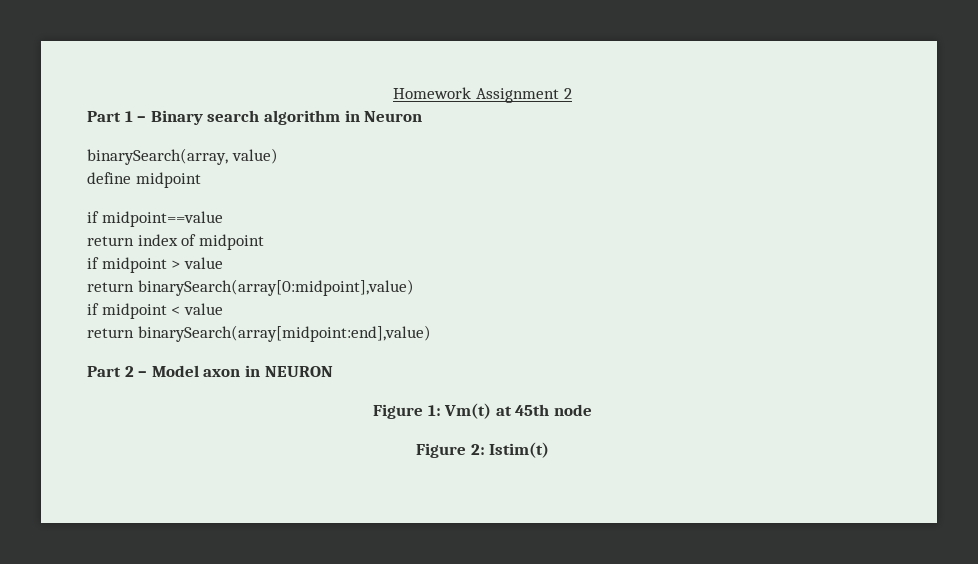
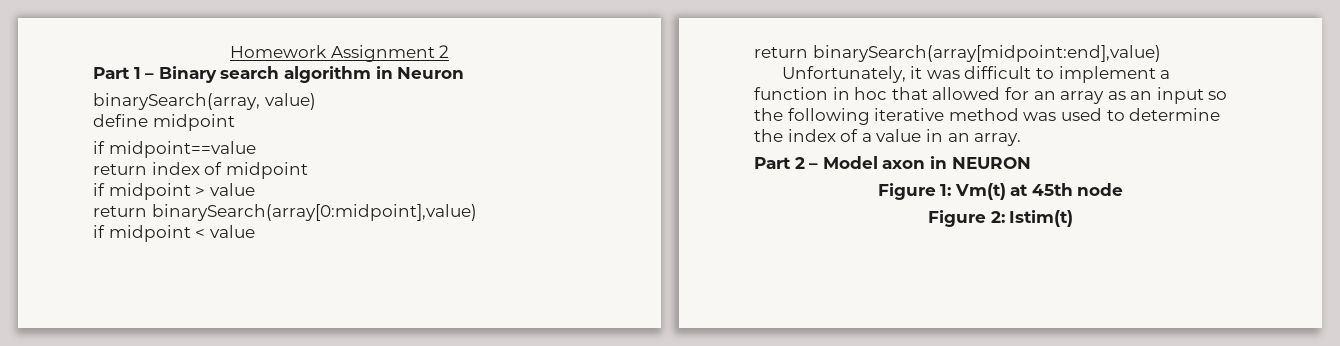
+ Unfortunately, it was difficult to implement a function in hoc that allowed for an array as an input so the following iterative method was used to determine the index of a value in an array.

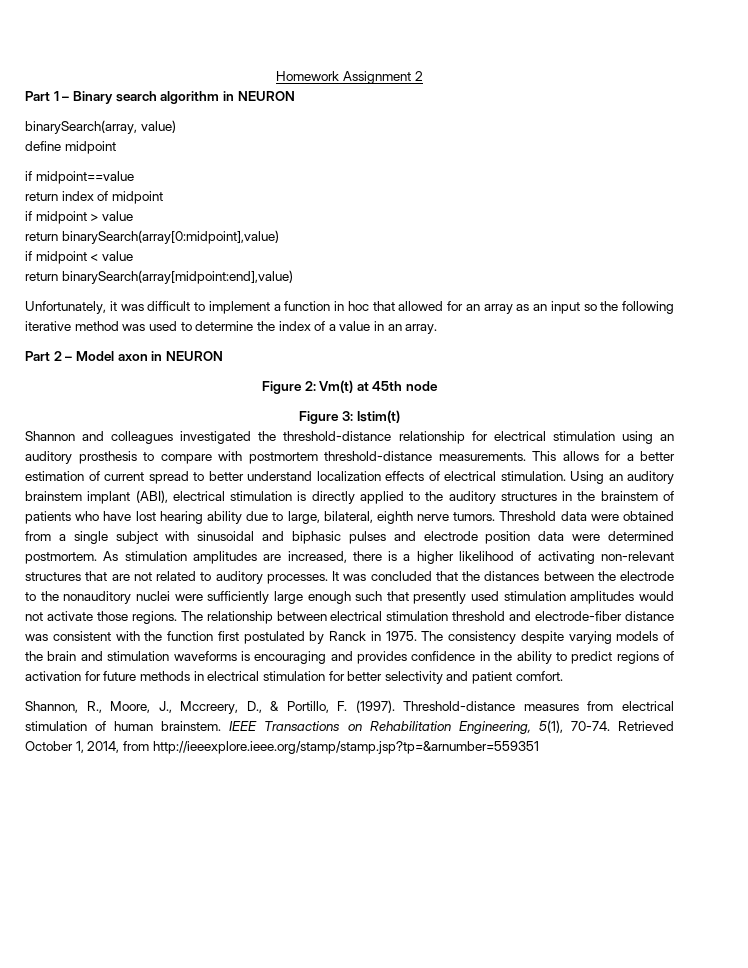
- Part 1 – Binary search algorithm in Neuron
+ Part 1 – Binary search algorithm in NEURON
- Figure 1: Vm(t) at 45th node
+ Figure 2: Vm(t) at 45th node
- Figure 2: Istim(t)
+ Figure 3: Istim(t)
+ Shannon and colleagues investigated the threshold-distance relationship for electrical stimulation using an auditory prosthesis to compare with postmortem threshold-distance measurements. This allows for a better estimation of current spread to better understand localization effects of electrical stimulation. Using an auditory brainstem implant (ABI), electrical stimulation is directly applied to the auditory structures in the brainstem of patients who have lost hearing ability due to large, bilateral, eighth nerve tumors. Threshold data were obtained from a single subject with sinusoidal and biphasic pulses and electrode position data were determined postmortem. As stimulation amplitudes are increased, there is a higher likelihood of activating non-relevant structures that are not related to auditory processes. It was concluded that the distances between the electrode to the nonauditory nuclei were sufficiently large enough such that presently used stimulation amplitudes would not activate those regions. The relationship between electrical stimulation threshold and electrode-fiber distance was consistent with the function first postulated by Ranck in 1975. The consistency despite varying models of the brain and stimulation waveforms is encouraging and provides confidence in the ability to predict regions of activation for future methods in electrical stimulation for better selectivity and patient comfort.
+ Shannon, R., Moore, J., Mccreery, D., & Portillo, F. (1997). Threshold-distance measures from electrical stimulation of human brainstem. IEEE Transactions on Rehabilitation Engineering, 5(1), 70-74. Retrieved October 1, 2014, from http://ieeexplore.ieee.org/stamp/stamp.jsp?tp=&arnumber=559351

